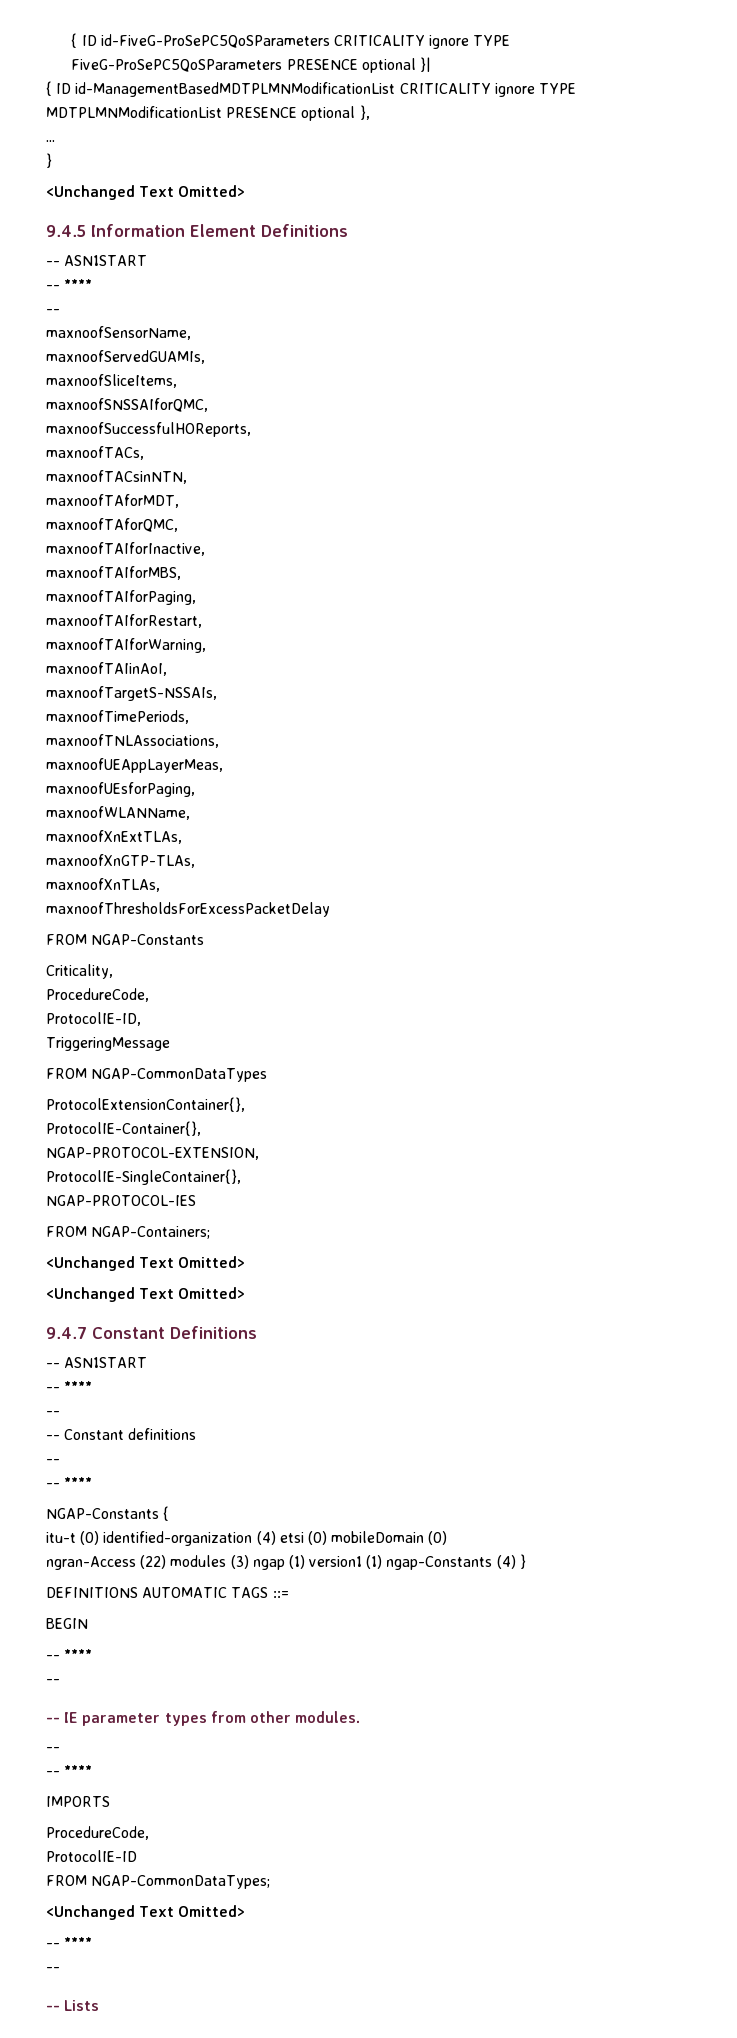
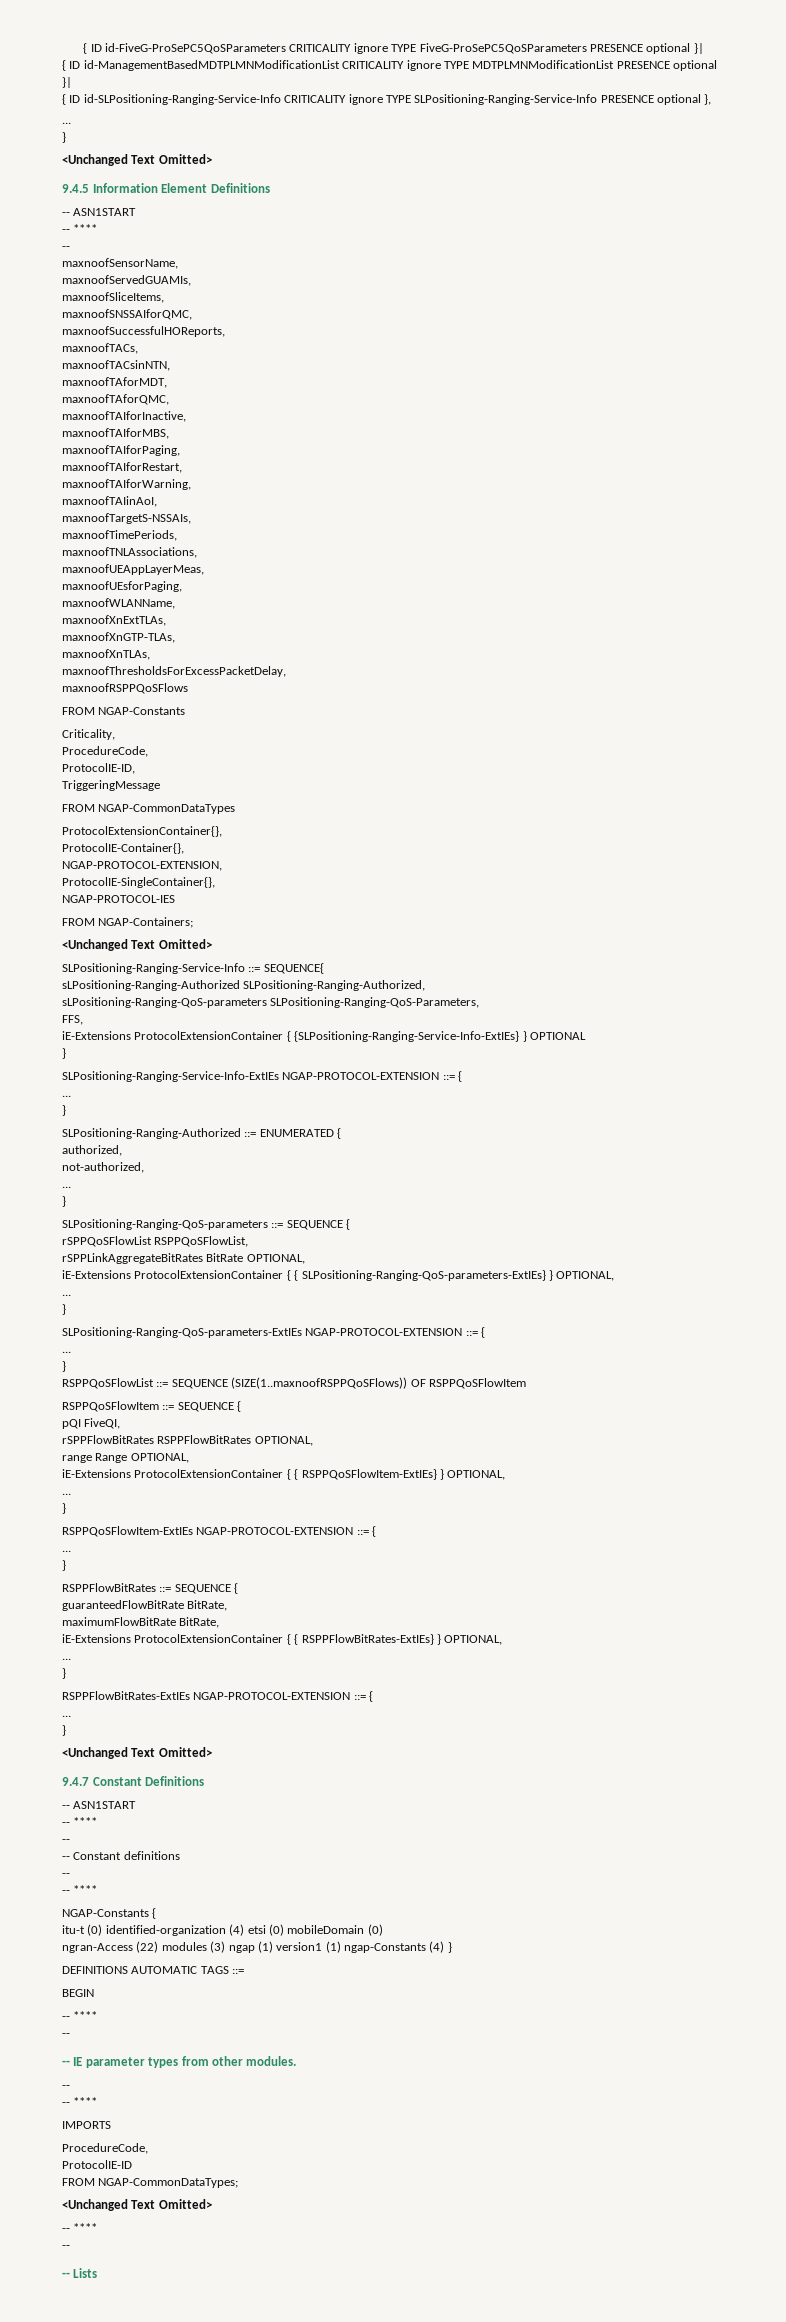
- { ID id-ManagementBasedMDTPLMNModificationList CRITICALITY ignore TYPE MDTPLMNModificationList PRESENCE optional },
+ { ID id-ManagementBasedMDTPLMNModificationList CRITICALITY ignore TYPE MDTPLMNModificationList PRESENCE optional }|
+ { ID id-SLPositioning-Ranging-Service-Info CRITICALITY ignore TYPE SLPositioning-Ranging-Service-Info PRESENCE optional },
- maxnoofThresholdsForExcessPacketDelay
+ maxnoofThresholdsForExcessPacketDelay,
+ maxnoofRSPPQoSFlows
+ SLPositioning-Ranging-Service-Info ::= SEQUENCE{
+ sLPositioning-Ranging-Authorized SLPositioning-Ranging-Authorized,
+ sLPositioning-Ranging-QoS-parameters SLPositioning-Ranging-QoS-Parameters,
+ FFS,
+ iE-Extensions ProtocolExtensionContainer { {SLPositioning-Ranging-Service-Info-ExtIEs} } OPTIONAL
+ }
+ SLPositioning-Ranging-Service-Info-ExtIEs NGAP-PROTOCOL-EXTENSION ::= {
+ ...
+ }
+ SLPositioning-Ranging-Authorized ::= ENUMERATED {
+ authorized,
+ not-authorized,
+ ...
+ }
+ SLPositioning-Ranging-QoS-parameters ::= SEQUENCE {
+ rSPPQoSFlowList RSPPQoSFlowList,
+ rSPPLinkAggregateBitRates BitRate OPTIONAL,
+ iE-Extensions ProtocolExtensionContainer { { SLPositioning-Ranging-QoS-parameters-ExtIEs} } OPTIONAL,
+ ...
+ }
+ SLPositioning-Ranging-QoS-parameters-ExtIEs NGAP-PROTOCOL-EXTENSION ::= {
+ ...
+ }
+ RSPPQoSFlowList ::= SEQUENCE (SIZE(1..maxnoofRSPPQoSFlows)) OF RSPPQoSFlowItem
+ RSPPQoSFlowItem ::= SEQUENCE {
+ pQI FiveQI,
+ rSPPFlowBitRates RSPPFlowBitRates OPTIONAL,
+ range Range OPTIONAL,
+ iE-Extensions ProtocolExtensionContainer { { RSPPQoSFlowItem-ExtIEs} } OPTIONAL,
+ ...
+ }
+ RSPPQoSFlowItem-ExtIEs NGAP-PROTOCOL-EXTENSION ::= {
+ ...
+ }
+ RSPPFlowBitRates ::= SEQUENCE {
+ guaranteedFlowBitRate BitRate,
+ maximumFlowBitRate BitRate,
+ iE-Extensions ProtocolExtensionContainer { { RSPPFlowBitRates-ExtIEs} } OPTIONAL,
+ ...
+ }
+ RSPPFlowBitRates-ExtIEs NGAP-PROTOCOL-EXTENSION ::= {
+ ...
+ }

